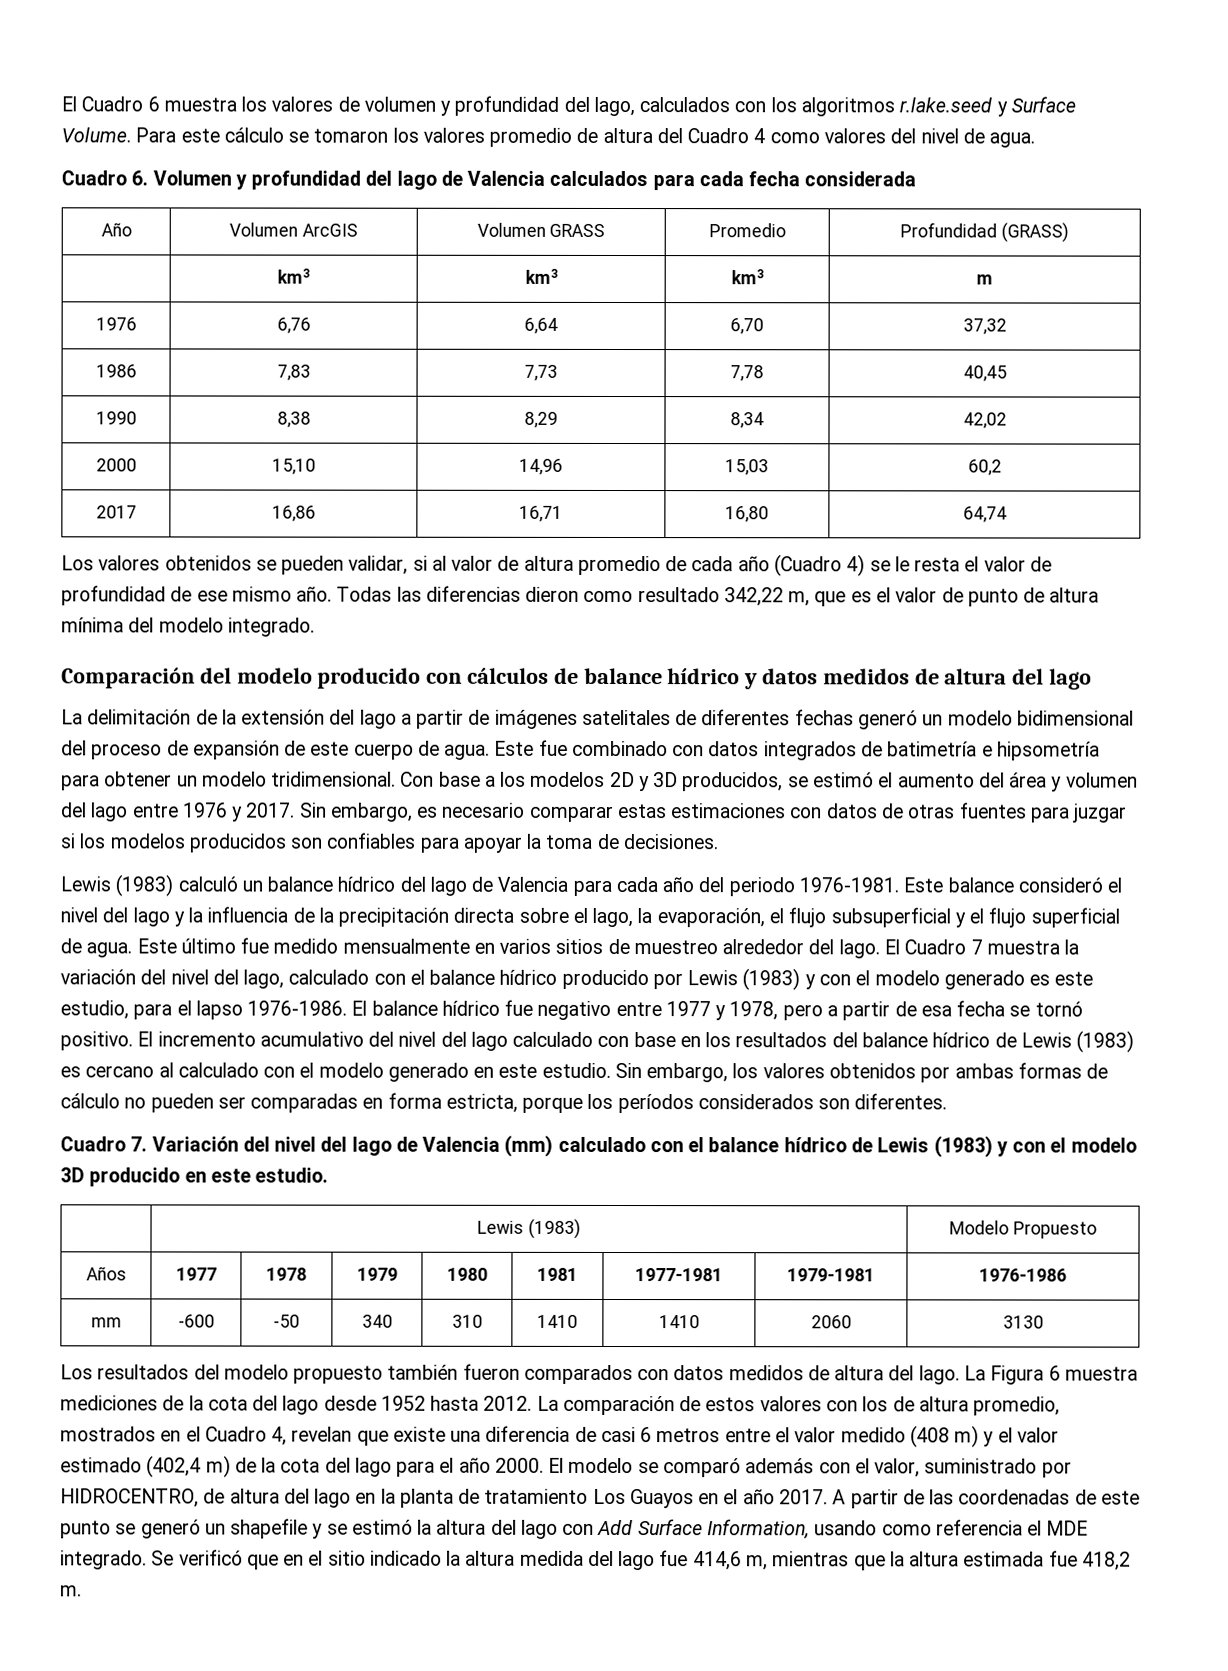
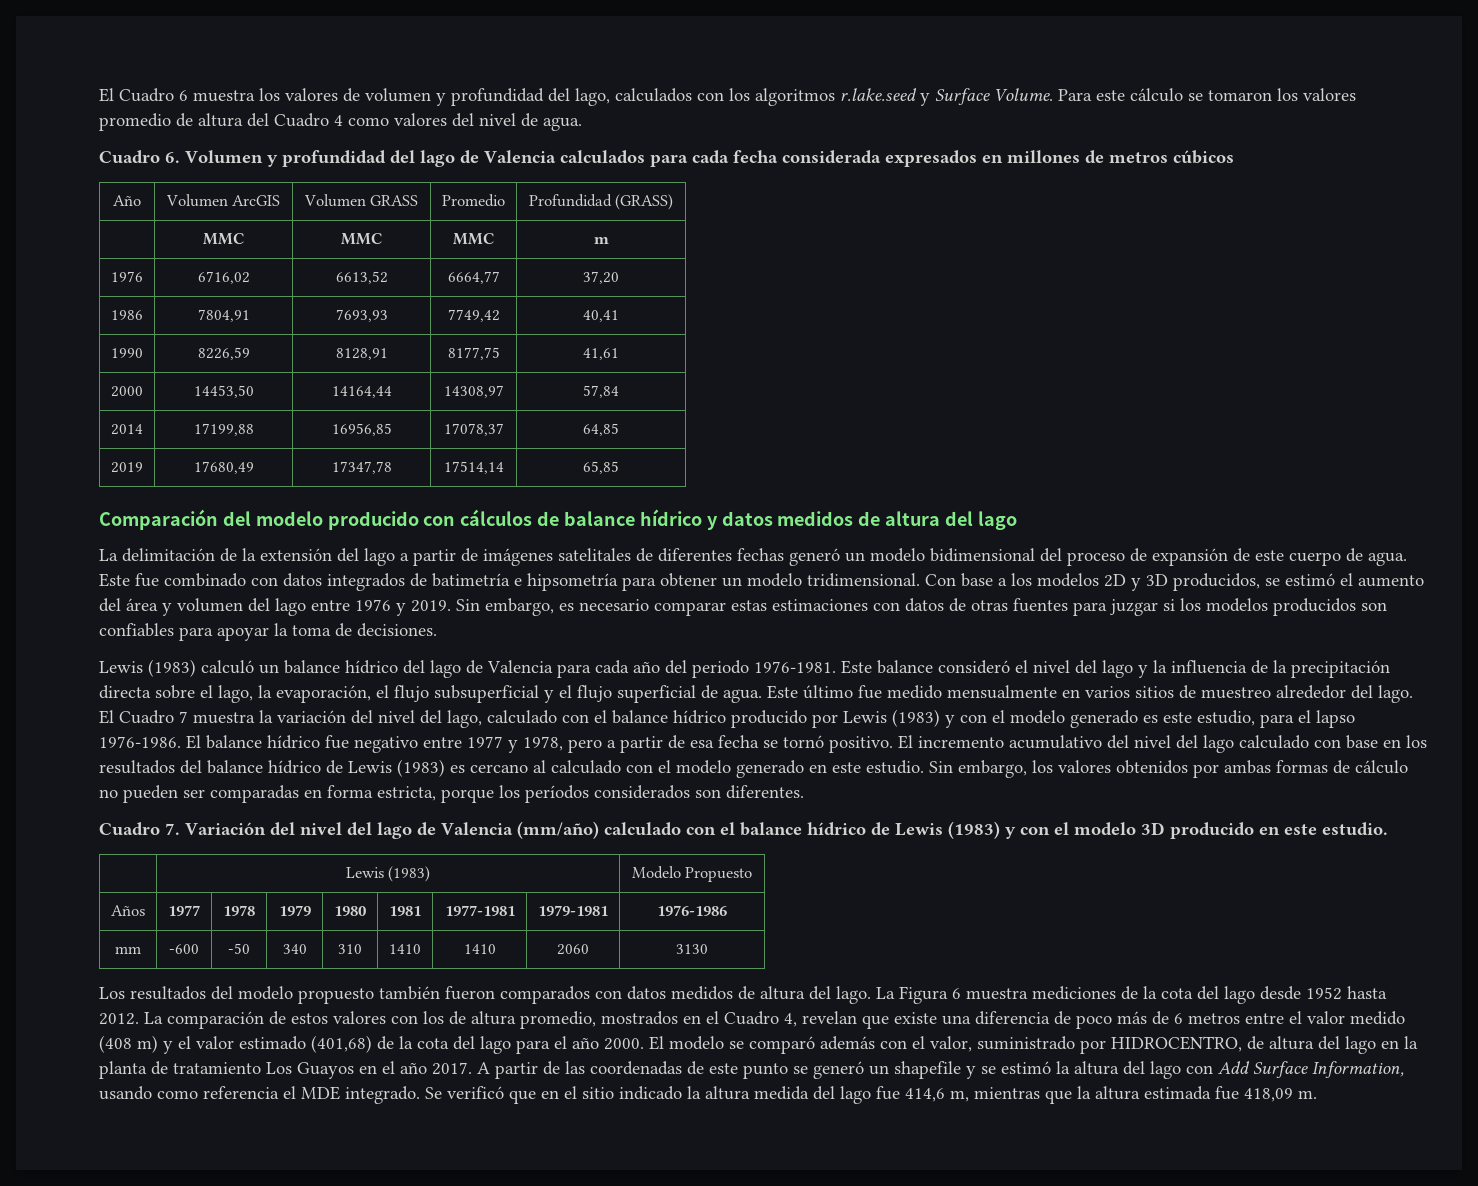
- Cuadro 6. Volumen y profundidad del lago de Valencia calculados para cada fecha considerada
+ Cuadro 6. Volumen y profundidad del lago de Valencia calculados para cada fecha considerada expresados en millones de metros cúbicos
- | km3 | km3 | km3 | m
+ | MMC | MMC | MMC | m
- 1976 | 6,76 | 6,64 | 6,70 | 37,32
- 1986 | 7,83 | 7,73 | 7,78 | 40,45
- 1990 | 8,38 | 8,29 | 8,34 | 42,02
- 2000 | 15,10 | 14,96 | 15,03 | 60,2
- 2017 | 16,86 | 16,71 | 16,80 | 64,74
- Los valores obtenidos se pueden validar, si al valor de altura promedio de cada año (Cuadro 4) se le resta el valor de profundidad de ese mismo año. Todas las diferencias dieron como resultado 342,22 m, que es el valor de punto de altura mínima del modelo integrado.
+ 1976 | 6716,02 | 6613,52 | 6664,77 | 37,20
+ 1986 | 7804,91 | 7693,93 | 7749,42 | 40,41
+ 1990 | 8226,59 | 8128,91 | 8177,75 | 41,61
+ 2000 | 14453,50 | 14164,44 | 14308,97 | 57,84
+ 2014 | 17199,88 | 16956,85 | 17078,37 | 64,85
+ 2019 | 17680,49 | 17347,78 | 17514,14 | 65,85
- Con base a los modelos 2D y 3D producidos, se estimó el aumento del área y volumen del lago entre 1976 y 2017.
+ Con base a los modelos 2D y 3D producidos, se estimó el aumento del área y volumen del lago entre 1976 y 2019.
- Cuadro 7. Variación del nivel del lago de Valencia (mm) calculado con el balance hídrico de Lewis (1983) y con el modelo 3D producido en este estudio.
+ Cuadro 7. Variación del nivel del lago de Valencia (mm/año) calculado con el balance hídrico de Lewis (1983) y con el modelo 3D producido en este estudio.
- La comparación de estos valores con los de altura promedio, mostrados en el Cuadro 4, revelan que existe una diferencia de casi 6 metros entre el valor medido (408 m) y el valor estimado (402,4 m) de la cota del lago para el año 2000.
+ La comparación de estos valores con los de altura promedio, mostrados en el Cuadro 4, revelan que existe una diferencia de poco más de 6 metros entre el valor medido (408 m) y el valor estimado (401,68) de la cota del lago para el año 2000.
- Se verificó que en el sitio indicado la altura medida del lago fue 414,6 m, mientras que la altura estimada fue 418,2 m.
+ Se verificó que en el sitio indicado la altura medida del lago fue 414,6 m, mientras que la altura estimada fue 418,09 m.

